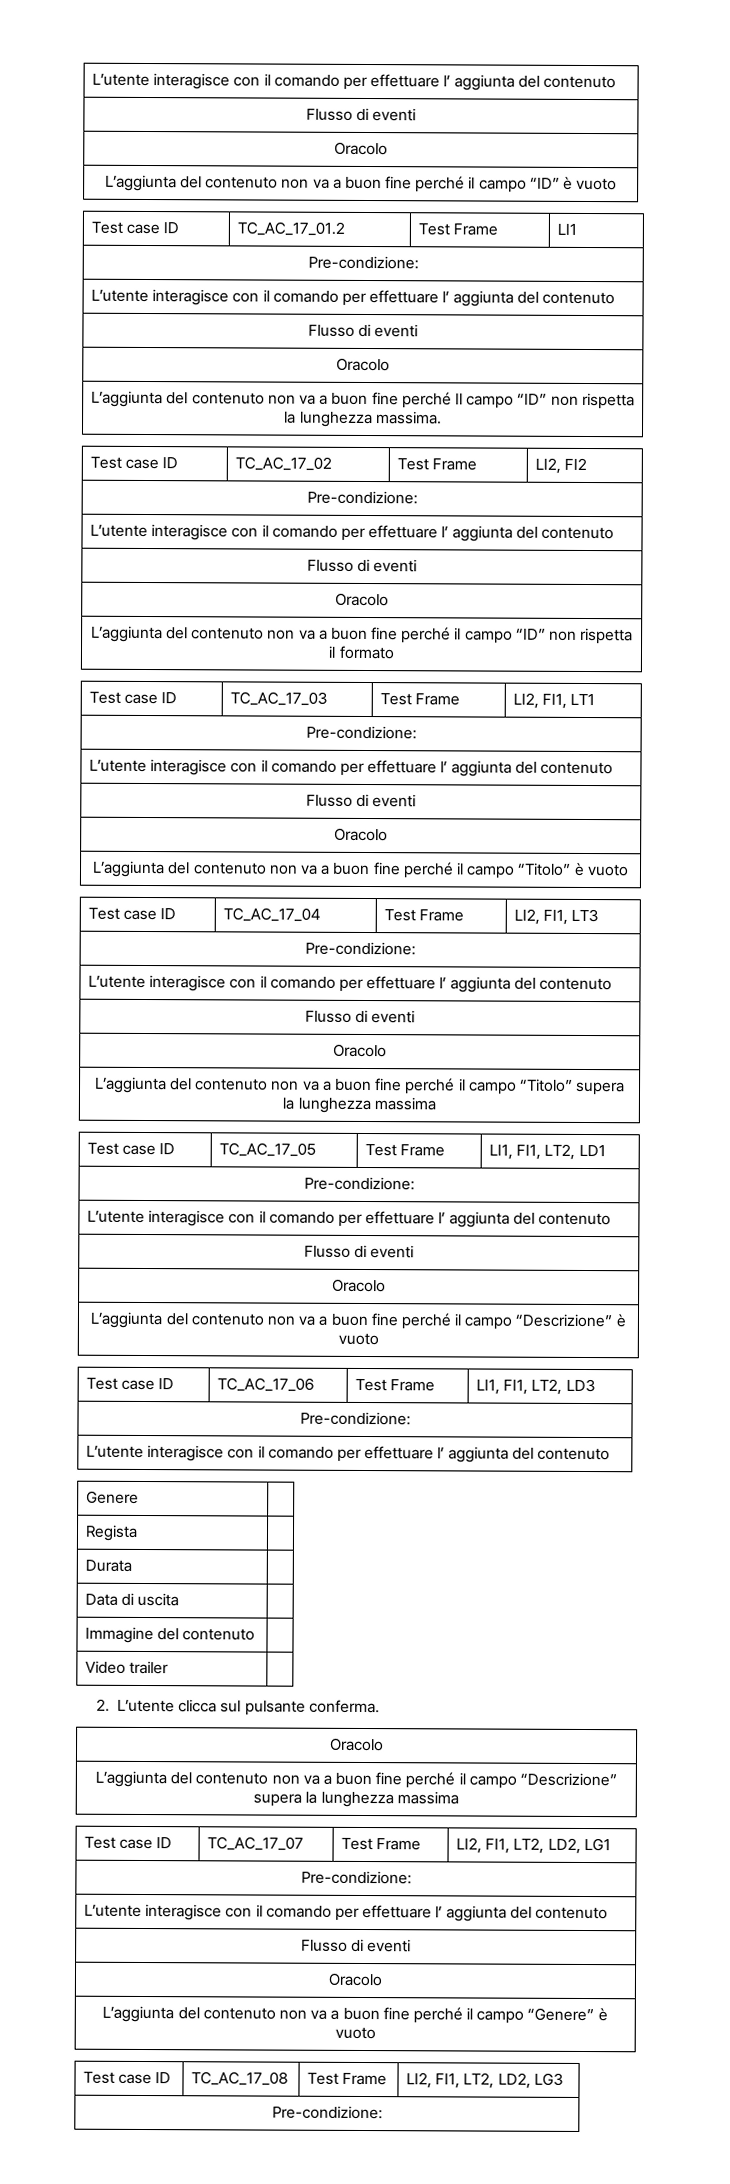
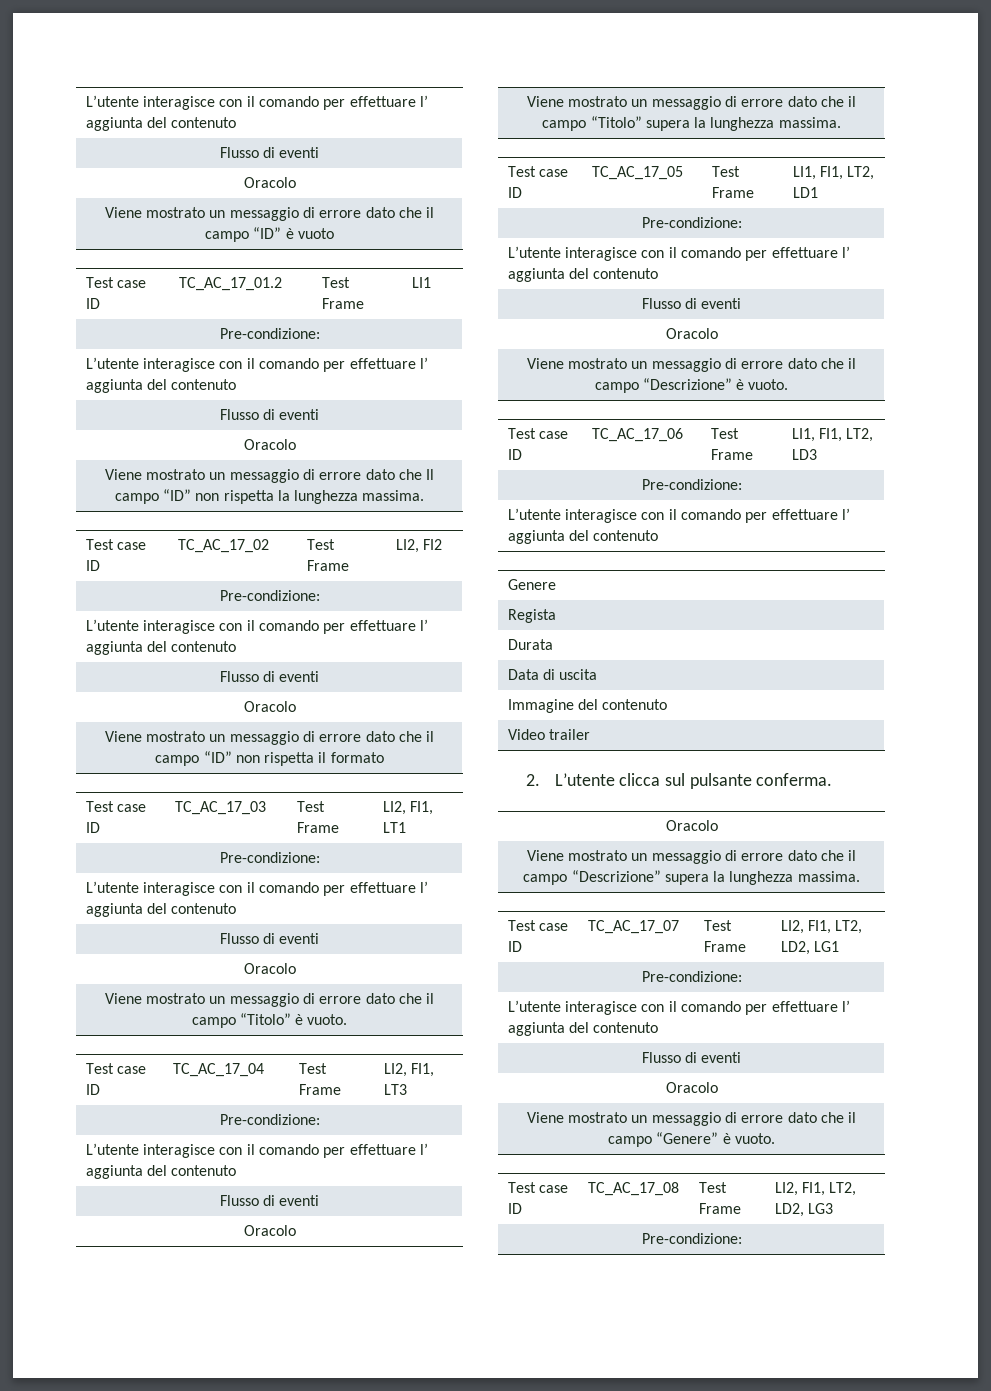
- L’aggiunta del contenuto non va a buon fine perché il campo “ID” è vuoto
+ Viene mostrato un messaggio di errore dato che il campo “ID” è vuoto
- L’aggiunta del contenuto non va a buon fine perché Il campo “ID” non rispetta la lunghezza massima.
+ Viene mostrato un messaggio di errore dato che Il campo “ID” non rispetta la lunghezza massima.
- L’aggiunta del contenuto non va a buon fine perché il campo “ID” non rispetta il formato
+ Viene mostrato un messaggio di errore dato che il campo “ID” non rispetta il formato
- L’aggiunta del contenuto non va a buon fine perché il campo “Titolo” è vuoto
+ Viene mostrato un messaggio di errore dato che il campo “Titolo” è vuoto.
- L’aggiunta del contenuto non va a buon fine perché il campo “Titolo” supera la lunghezza massima
+ Viene mostrato un messaggio di errore dato che il campo “Titolo” supera la lunghezza massima.
- L’aggiunta del contenuto non va a buon fine perché il campo “Descrizione” è vuoto
+ Viene mostrato un messaggio di errore dato che il campo “Descrizione” è vuoto.
- L’aggiunta del contenuto non va a buon fine perché il campo “Descrizione” supera la lunghezza massima
+ Viene mostrato un messaggio di errore dato che il campo “Descrizione” supera la lunghezza massima.
- L’aggiunta del contenuto non va a buon fine perché il campo “Genere” è vuoto
+ Viene mostrato un messaggio di errore dato che il campo “Genere” è vuoto.

